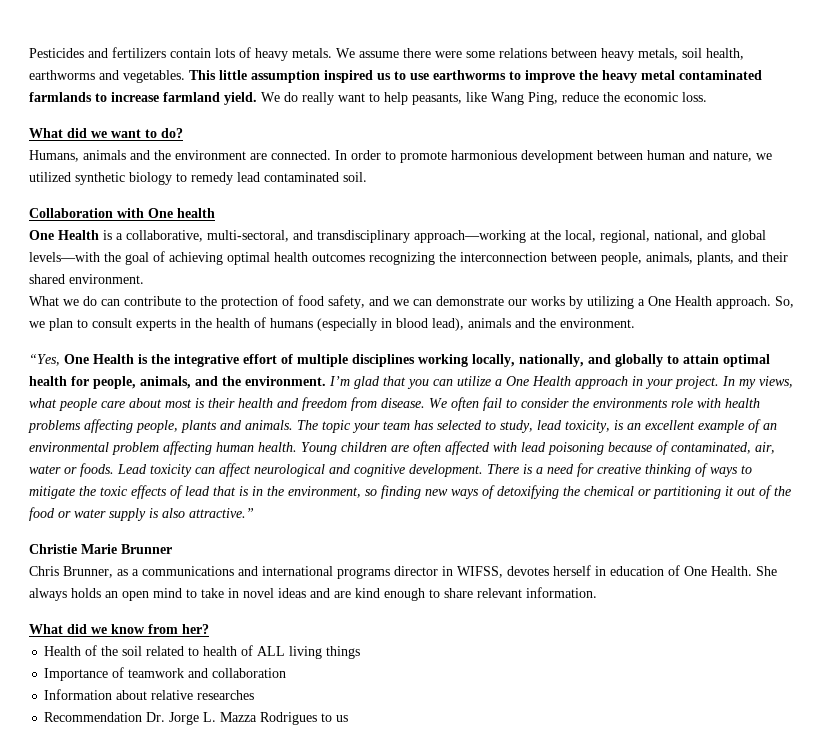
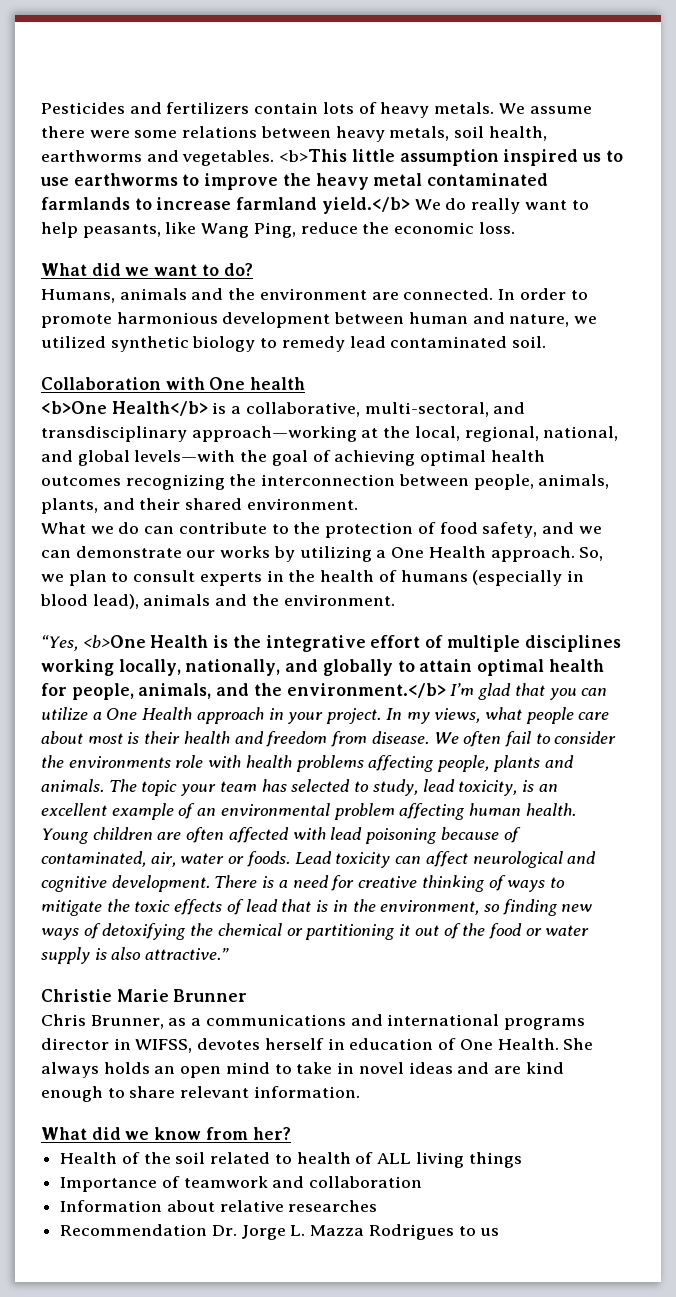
- This little assumption inspired us to use earthworms to improve the heavy metal contaminated farmlands to increase farmland yield. We do really want to help peasants, like Wang Ping, reduce the economic loss.
+ <b>This little assumption inspired us to use earthworms to improve the heavy metal contaminated farmlands to increase farmland yield.</b> We do really want to help peasants, like Wang Ping, reduce the economic loss.
- One Health is a collaborative, multi-sectoral, and transdisciplinary approach—working at the local, regional, national, and global levels—with the goal of achieving optimal health outcomes recognizing the interconnection between people, animals, plants, and their shared environment.
+ <b>One Health</b> is a collaborative, multi-sectoral, and transdisciplinary approach—working at the local, regional, national, and global levels—with the goal of achieving optimal health outcomes recognizing the interconnection between people, animals, plants, and their shared environment.
- “Yes, One Health is the integrative effort of multiple disciplines working locally, nationally, and globally to attain optimal health for people, animals, and the environment. I’m glad that you can utilize a One Health approach in your project.
+ “Yes, <b>One Health is the integrative effort of multiple disciplines working locally, nationally, and globally to attain optimal health for people, animals, and the environment.</b> I’m glad that you can utilize a One Health approach in your project.

